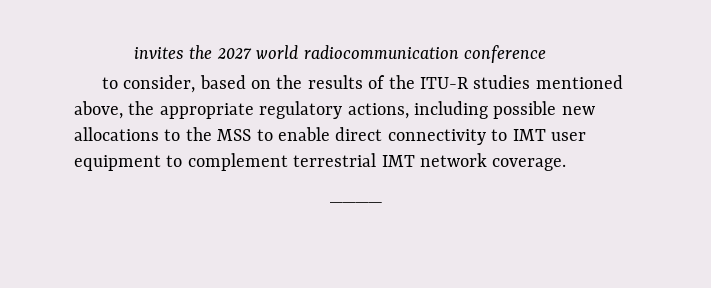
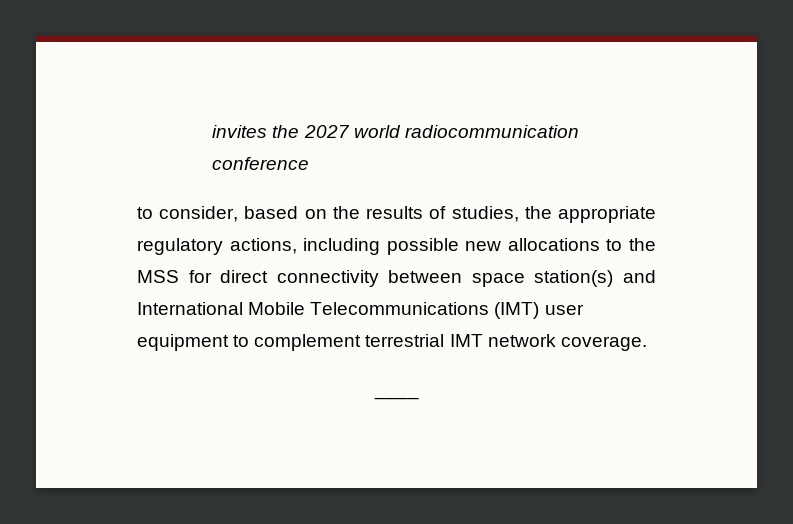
- to consider, based on the results of the ITU-R studies mentioned above, the appropriate regulatory actions, including possible new allocations to the MSS to enable direct connectivity to IMT user equipment to complement terrestrial IMT network coverage.
+ to consider, based on the results of studies, the appropriate regulatory actions, including possible new allocations to the MSS for direct connectivity between space station(s) and International Mobile Telecommunications (IMT) user equipment to complement terrestrial IMT network coverage.

